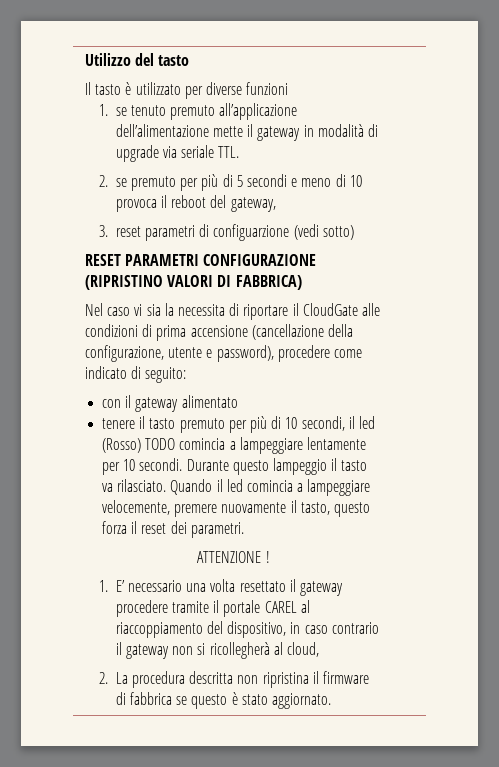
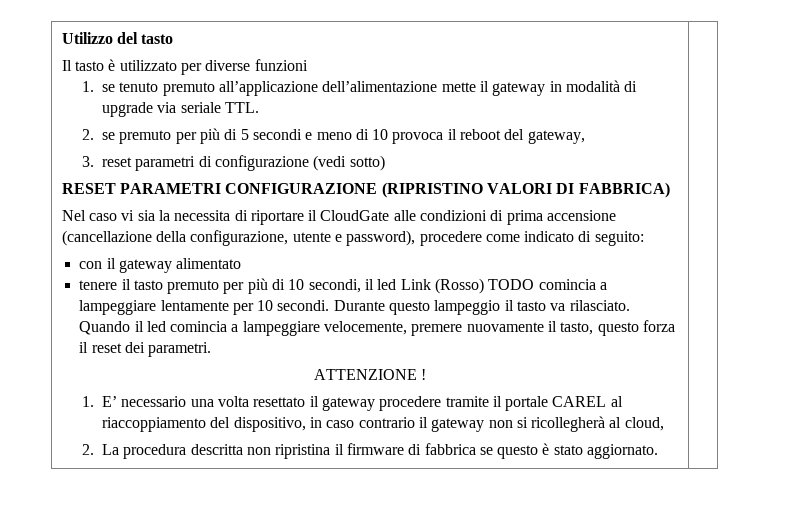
- 3. reset parametri di configuarzione (vedi sotto)
+ 3. reset parametri di configurazione (vedi sotto)
- tenere il tasto premuto per più di 10 secondi, il led (Rosso) TODO comincia a lampeggiare lentamente per 10 secondi.
+ tenere il tasto premuto per più di 10 secondi, il led Link (Rosso) TODO comincia a lampeggiare lentamente per 10 secondi.

